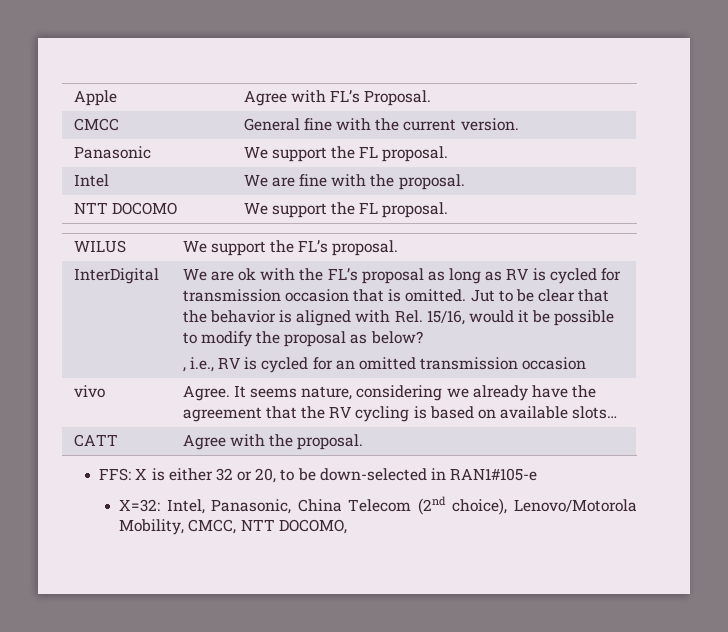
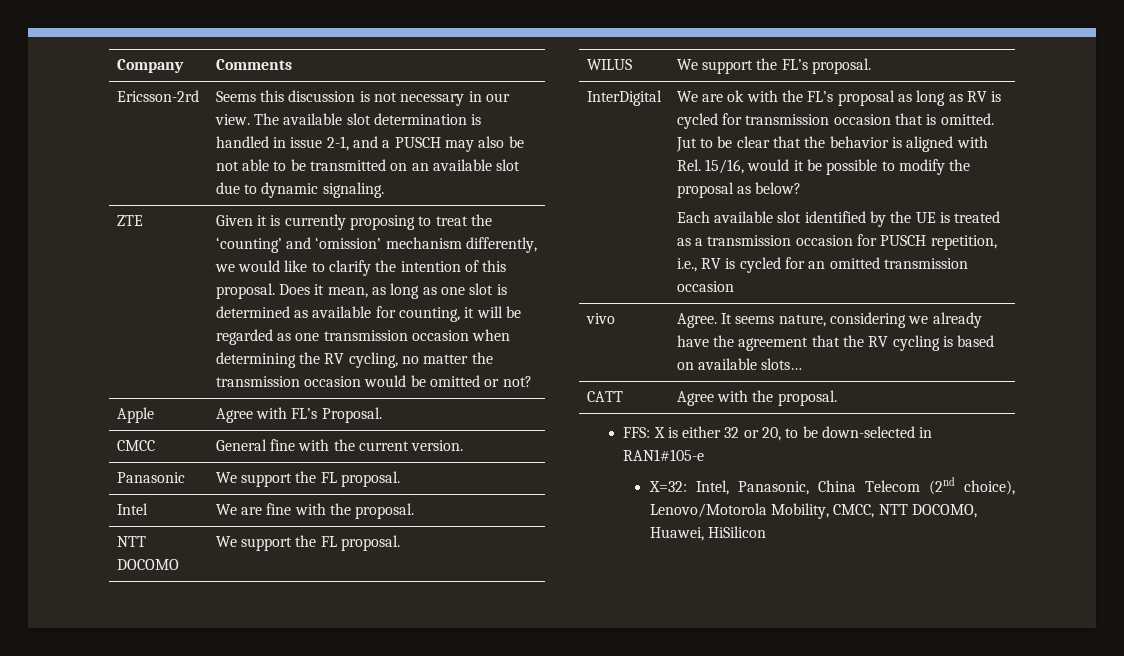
+ Company | Comments
+ Ericsson-2rd | Seems this discussion is not necessary in our view. The available slot determination is handled in issue 2-1, and a PUSCH may also be not able to be transmitted on an available slot due to dynamic signaling.
+ ZTE | Given it is currently proposing to treat the ‘counting’ and ‘omission’ mechanism differently, we would like to clarify the intention of this proposal. Does it mean, as long as one slot is determined as available for counting, it will be regarded as one transmission occasion when determining the RV cycling, no matter the transmission occasion would be omitted or not?
- , i.e., RV is cycled for an omitted transmission occasion
+ Each available slot identified by the UE is treated as a transmission occasion for PUSCH repetition, i.e., RV is cycled for an omitted transmission occasion
- X=32: Intel, Panasonic, China Telecom (2nd choice), Lenovo/Motorola Mobility, CMCC, NTT DOCOMO,
+ X=32: Intel, Panasonic, China Telecom (2nd choice), Lenovo/Motorola Mobility, CMCC, NTT DOCOMO, Huawei, HiSilicon

